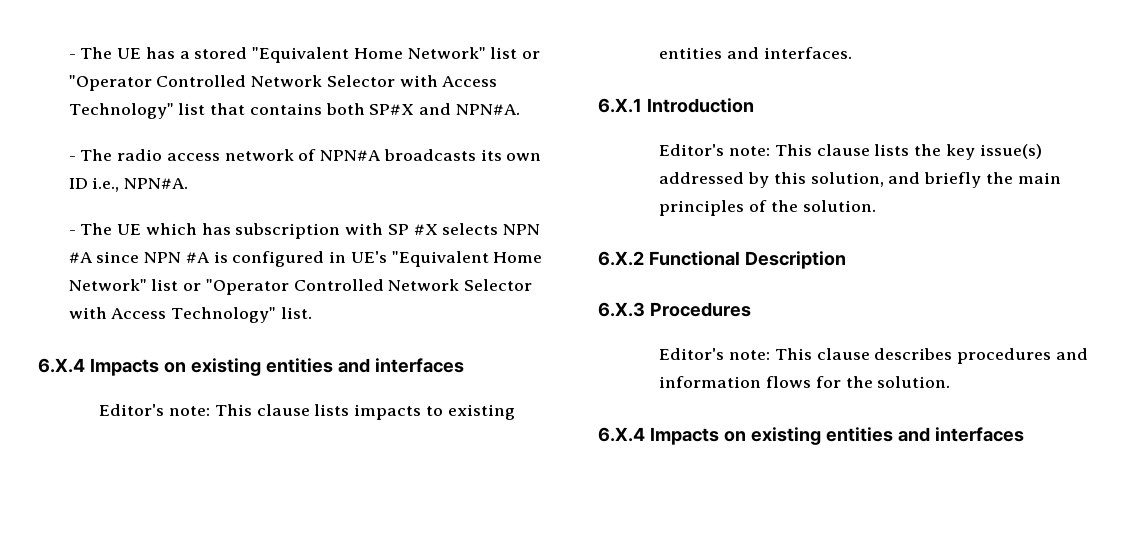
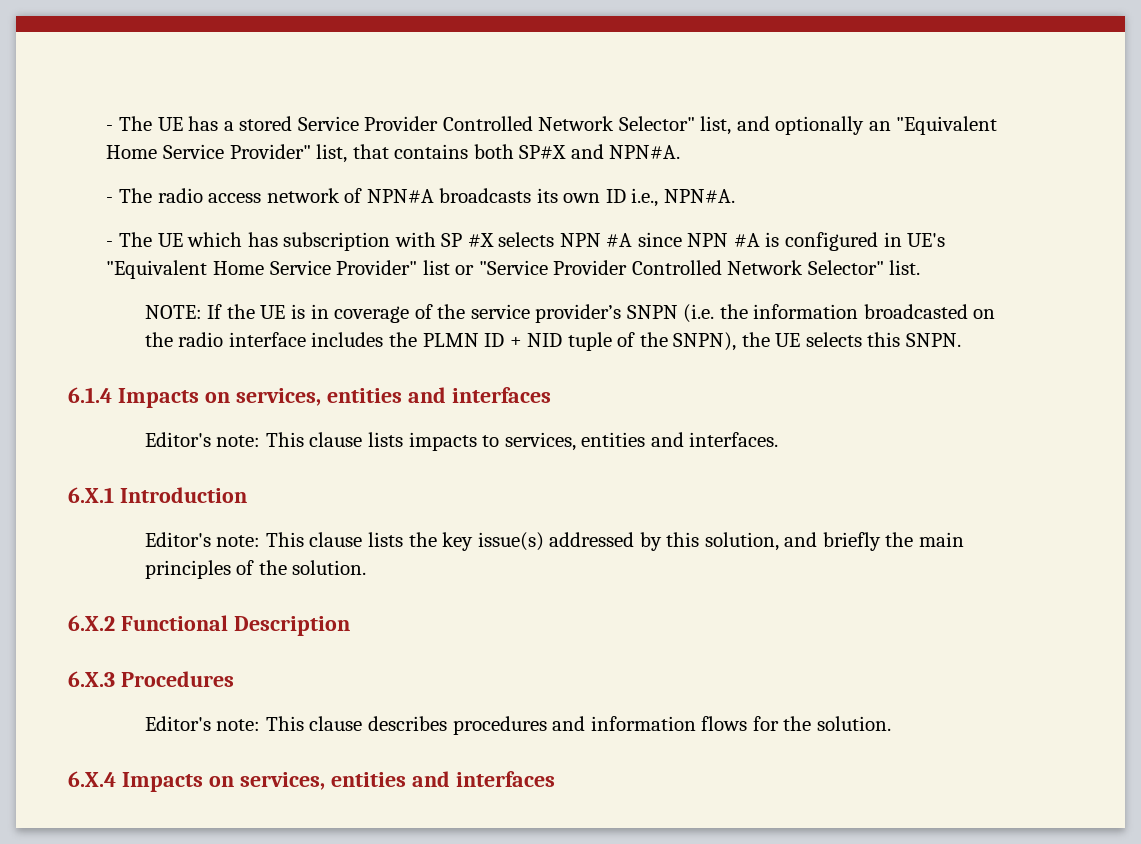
- - The UE has a stored "Equivalent Home Network" list or "Operator Controlled Network Selector with Access Technology" list that contains both SP#X and NPN#A.
+ - The UE has a stored Service Provider Controlled Network Selector" list, and optionally an "Equivalent Home Service Provider" list, that contains both SP#X and NPN#A.
- - The UE which has subscription with SP #X selects NPN #A since NPN #A is configured in UE's "Equivalent Home Network" list or "Operator Controlled Network Selector with Access Technology" list.
- 6.X.4 Impacts on existing entities and interfaces
+ - The UE which has subscription with SP #X selects NPN #A since NPN #A is configured in UE's "Equivalent Home Service Provider" list or "Service Provider Controlled Network Selector" list.
+ NOTE: If the UE is in coverage of the service provider’s SNPN (i.e. the information broadcasted on the radio interface includes the PLMN ID + NID tuple of the SNPN), the UE selects this SNPN.
+ 6.1.4 Impacts on services, entities and interfaces
- Editor's note: This clause lists impacts to existing entities and interfaces.
+ Editor's note: This clause lists impacts to services, entities and interfaces.
  Editor's note: This clause describes procedures and information flows for the solution.
- 6.X.4 Impacts on existing entities and interfaces
+ 6.X.4 Impacts on services, entities and interfaces

